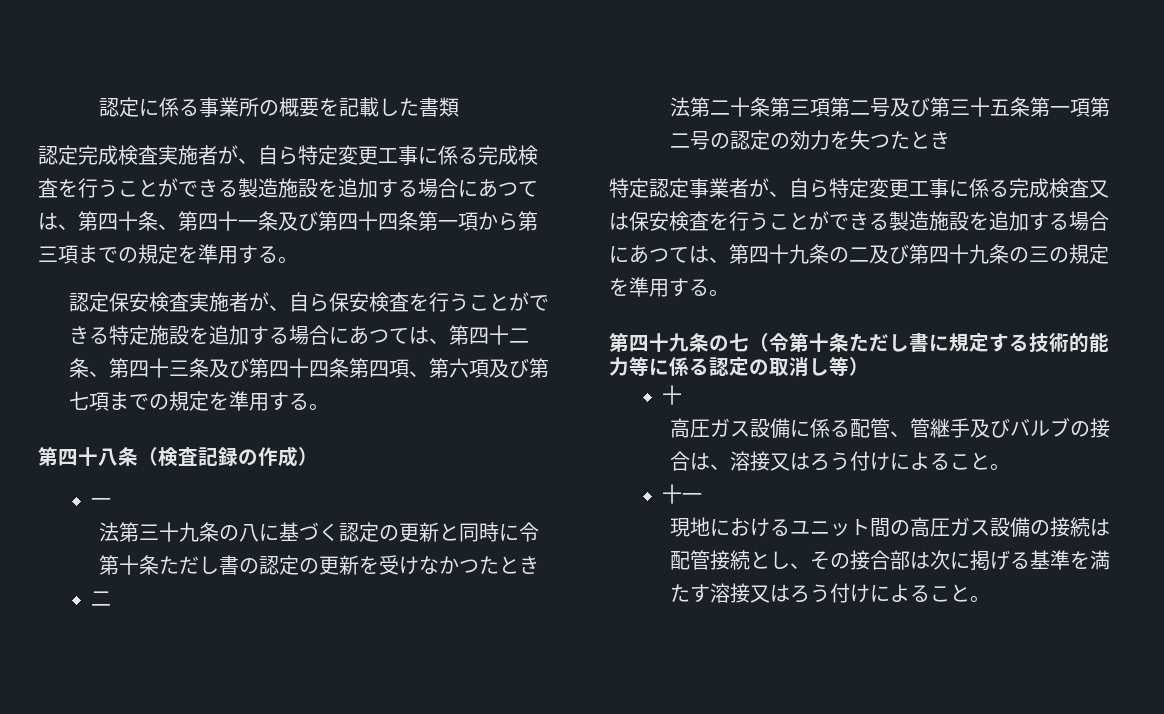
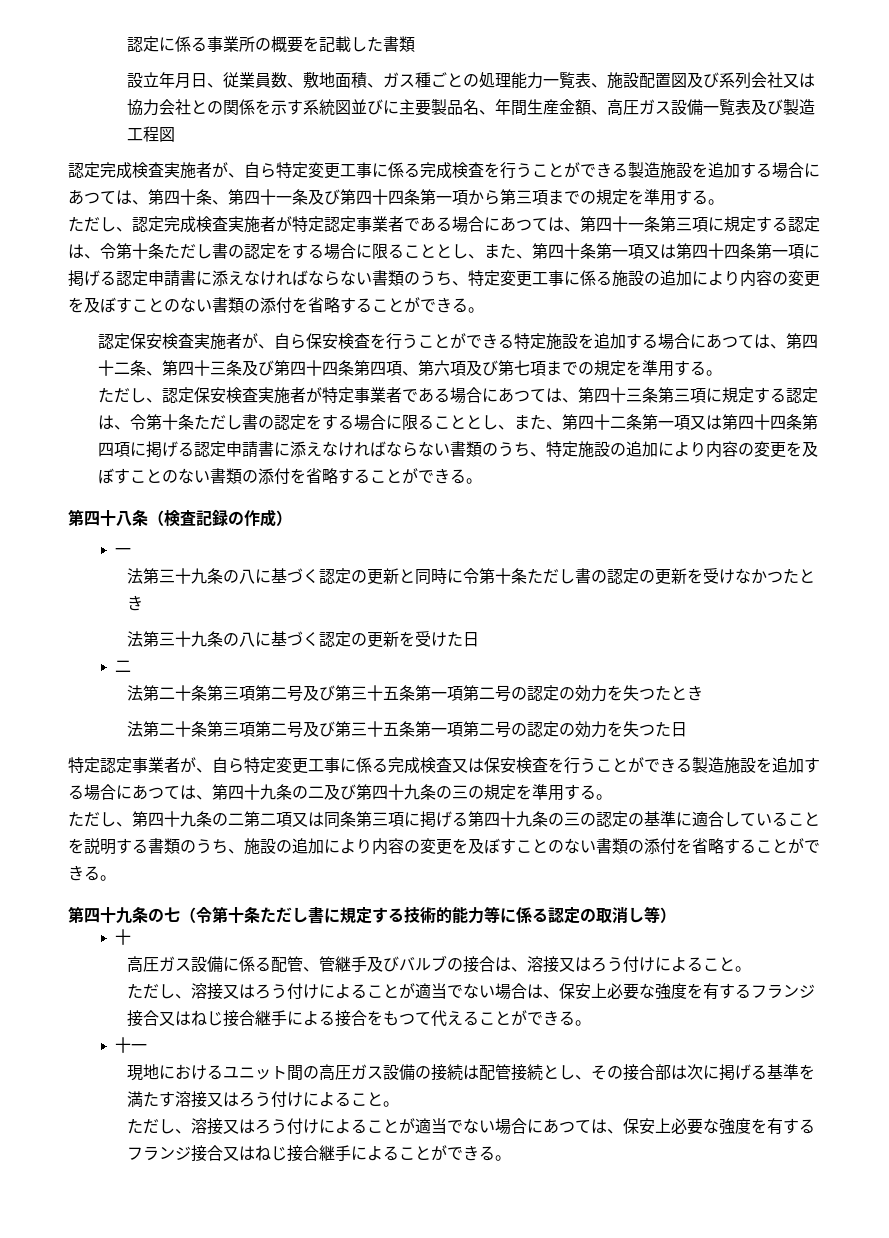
+ 設立年月日、従業員数、敷地面積、ガス種ごとの処理能力一覧表、施設配置図及び系列会社又は協力会社との関係を示す系統図並びに主要製品名、年間生産金額、高圧ガス設備一覧表及び製造工程図
+ ただし、認定完成検査実施者が特定認定事業者である場合にあつては、第四十一条第三項に規定する認定は、令第十条ただし書の認定をする場合に限ることとし、また、第四十条第一項又は第四十四条第一項に掲げる認定申請書に添えなければならない書類のうち、特定変更工事に係る施設の追加により内容の変更を及ぼすことのない書類の添付を省略することができる。
+ ただし、認定保安検査実施者が特定事業者である場合にあつては、第四十三条第三項に規定する認定は、令第十条ただし書の認定をする場合に限ることとし、また、第四十二条第一項又は第四十四条第四項に掲げる認定申請書に添えなければならない書類のうち、特定施設の追加により内容の変更を及ぼすことのない書類の添付を省略することができる。
+ 法第三十九条の八に基づく認定の更新を受けた日
+ 法第二十条第三項第二号及び第三十五条第一項第二号の認定の効力を失つた日
+ ただし、第四十九条の二第二項又は同条第三項に掲げる第四十九条の三の認定の基準に適合していることを説明する書類のうち、施設の追加により内容の変更を及ぼすことのない書類の添付を省略することができる。
+ ただし、溶接又はろう付けによることが適当でない場合は、保安上必要な強度を有するフランジ接合又はねじ接合継手による接合をもつて代えることができる。
+ ただし、溶接又はろう付けによることが適当でない場合にあつては、保安上必要な強度を有するフランジ接合又はねじ接合継手によることができる。

